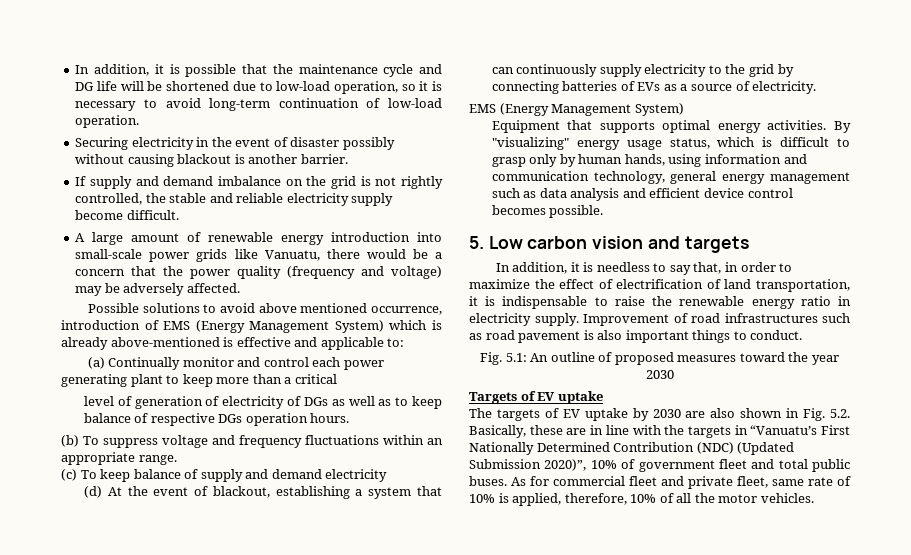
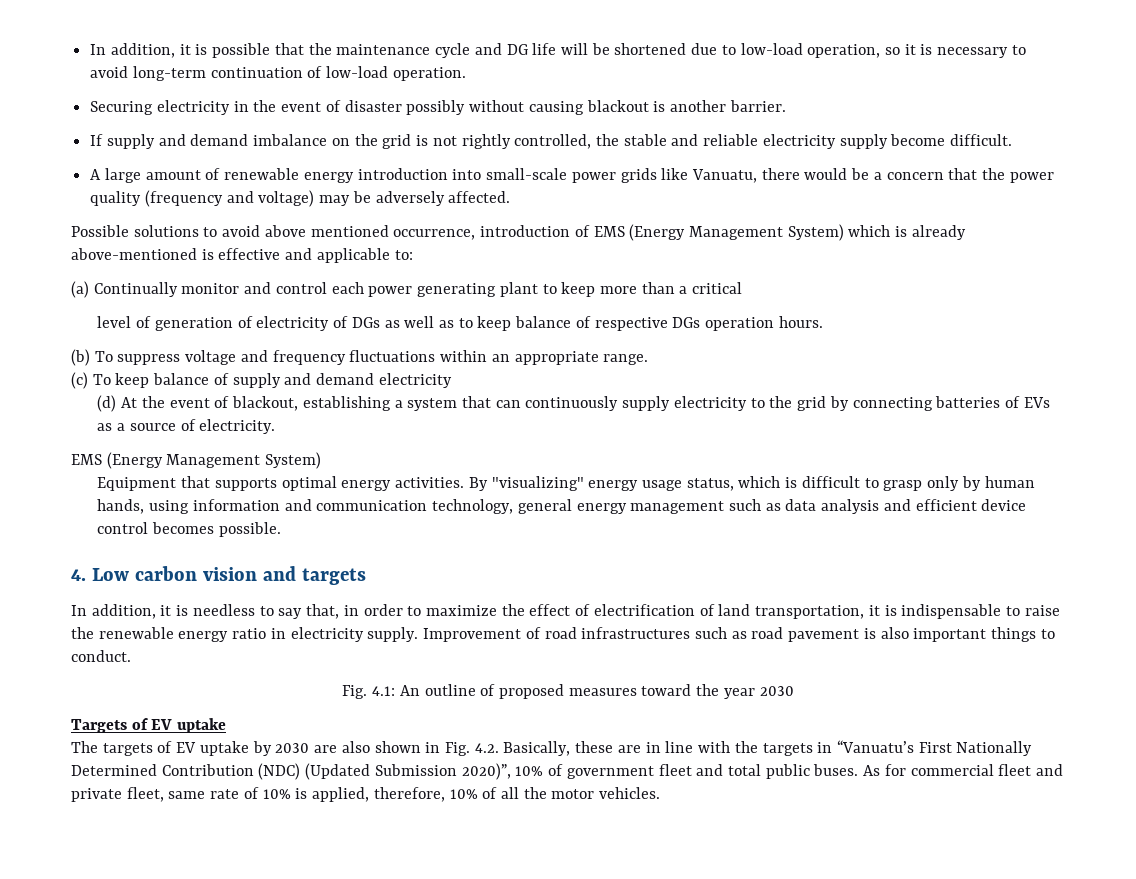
- 5. Low carbon vision and targets
+ 4. Low carbon vision and targets
- Fig. 5.1: An outline of proposed measures toward the year 2030
+ Fig. 4.1: An outline of proposed measures toward the year 2030
- The targets of EV uptake by 2030 are also shown in Fig. 5.2. Basically, these are in line with the targets in “Vanuatu’s First Nationally Determined Contribution (NDC) (Updated Submission 2020)”, 10% of government fleet and total public buses.
+ The targets of EV uptake by 2030 are also shown in Fig. 4.2. Basically, these are in line with the targets in “Vanuatu’s First Nationally Determined Contribution (NDC) (Updated Submission 2020)”, 10% of government fleet and total public buses.

